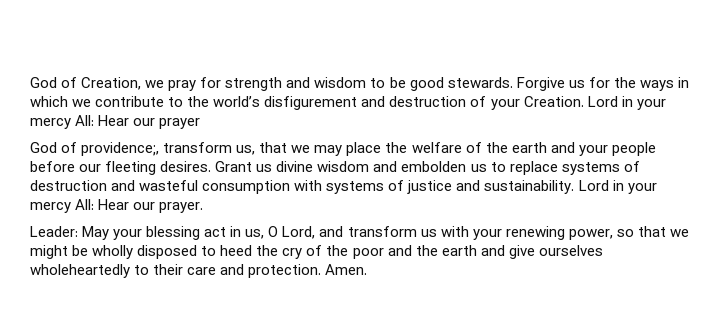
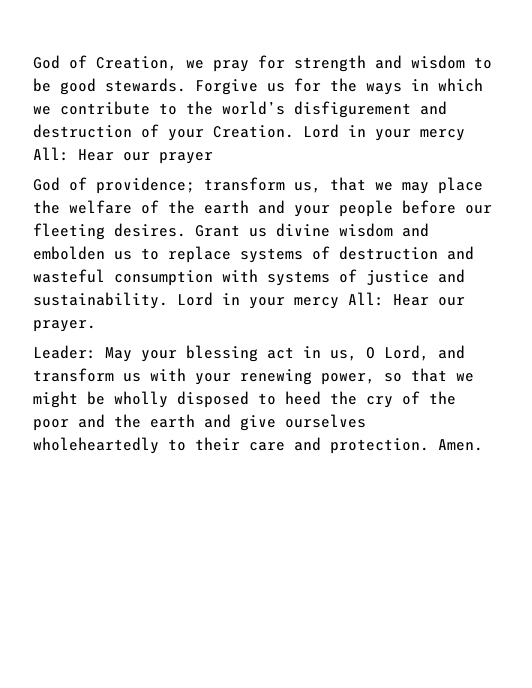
- God of providence;, transform us, that we may place the welfare of the earth and your people before our fleeting desires.
+ God of providence; transform us, that we may place the welfare of the earth and your people before our fleeting desires.

